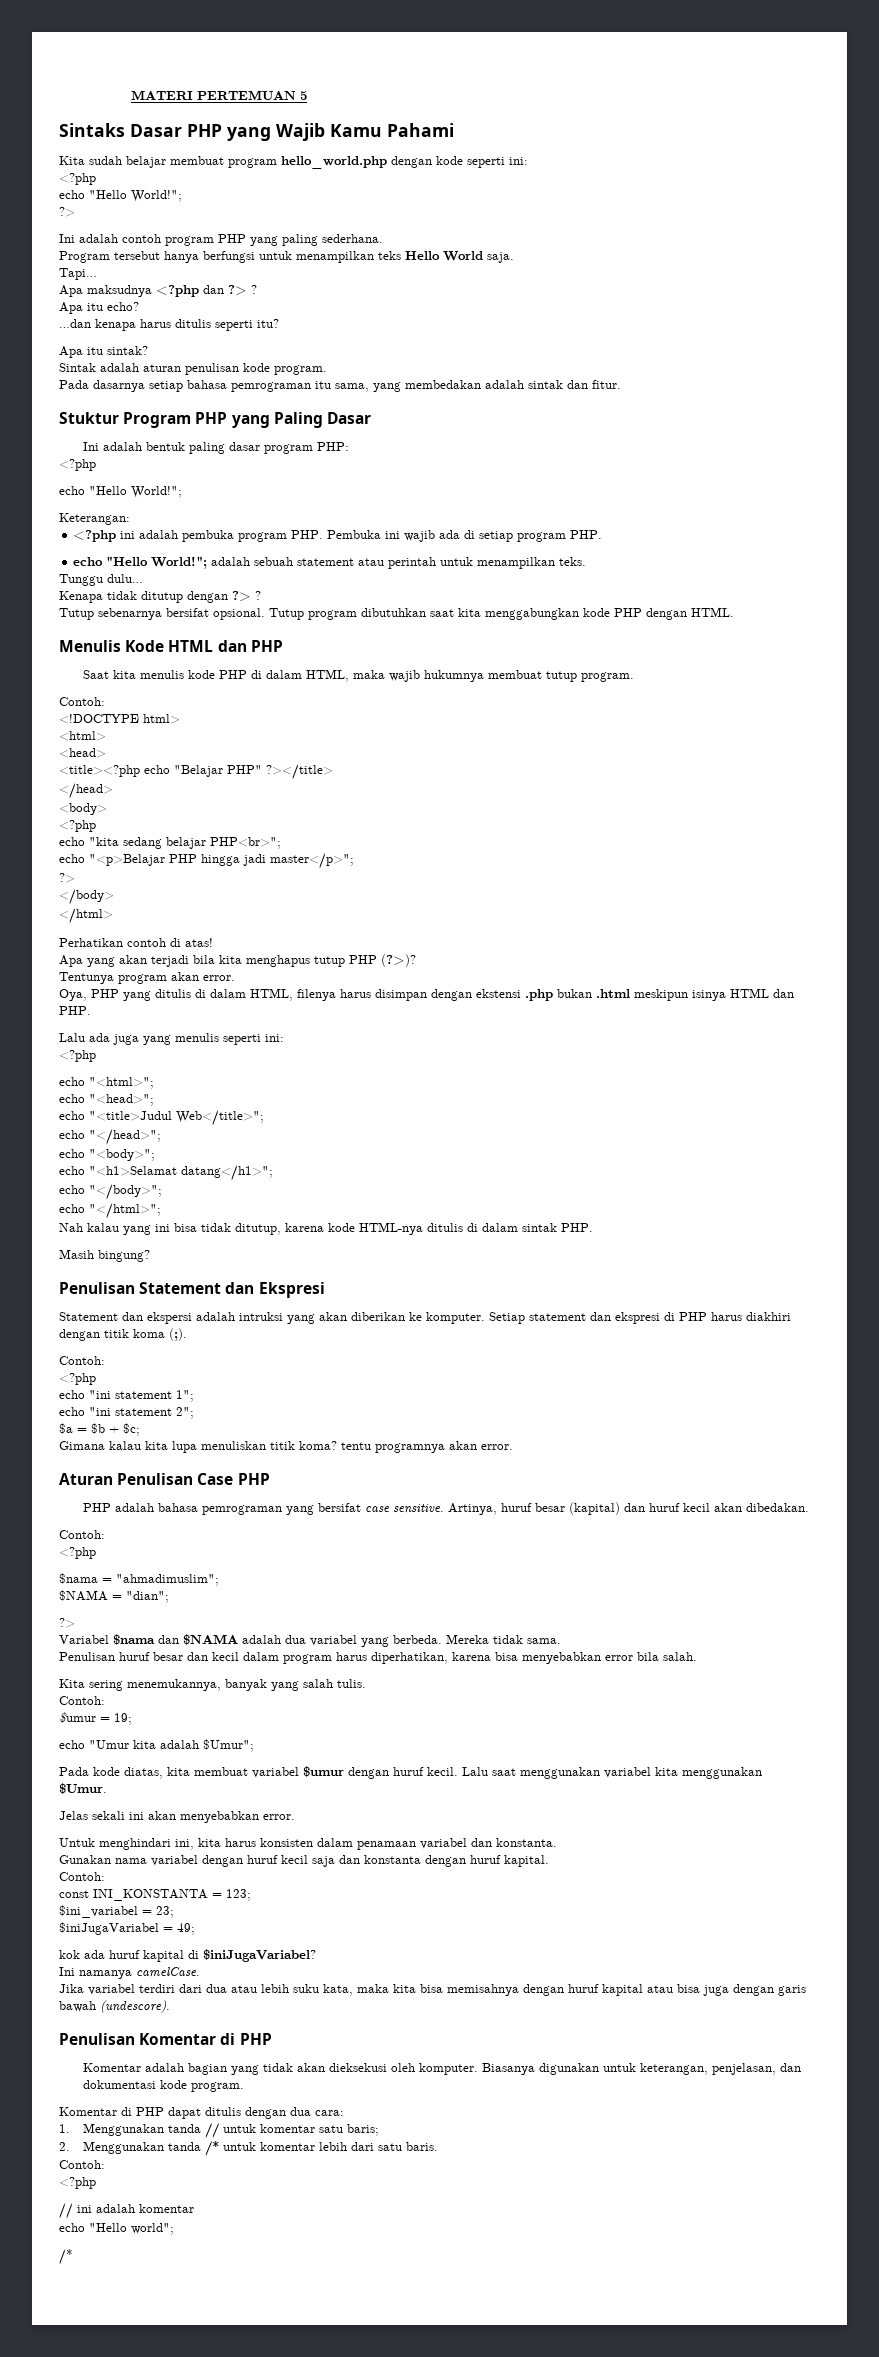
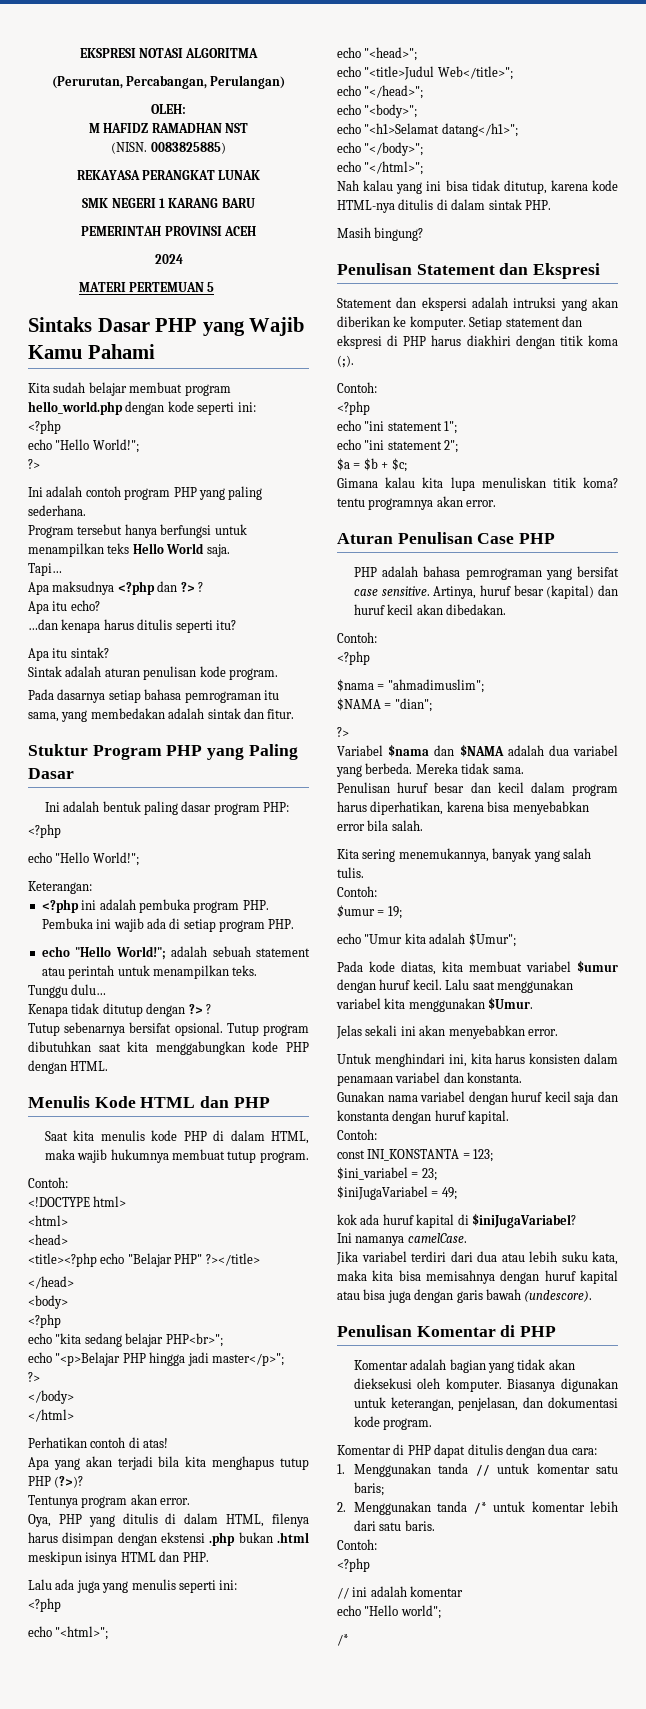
+ EKSPRESI NOTASI ALGORITMA
+ (Perurutan, Percabangan, Perulangan)
+ OLEH:
+ M HAFIDZ RAMADHAN NST
+ (NISN. 0083825885)
+ REKAYASA PERANGKAT LUNAK
+ SMK NEGERI 1 KARANG BARU
+ PEMERINTAH PROVINSI ACEH
+ 2024

